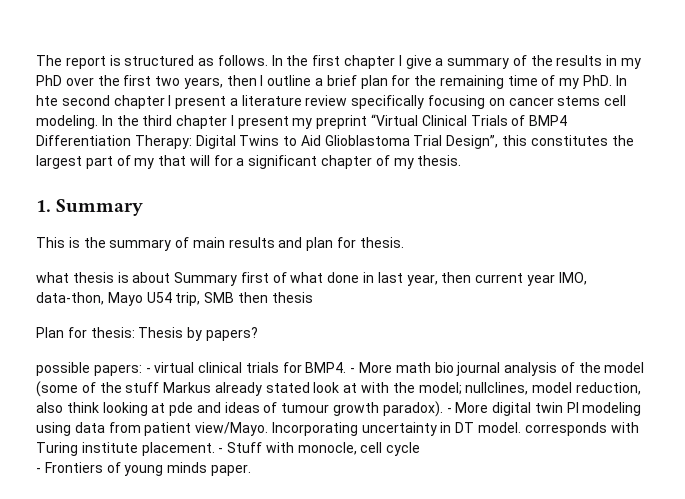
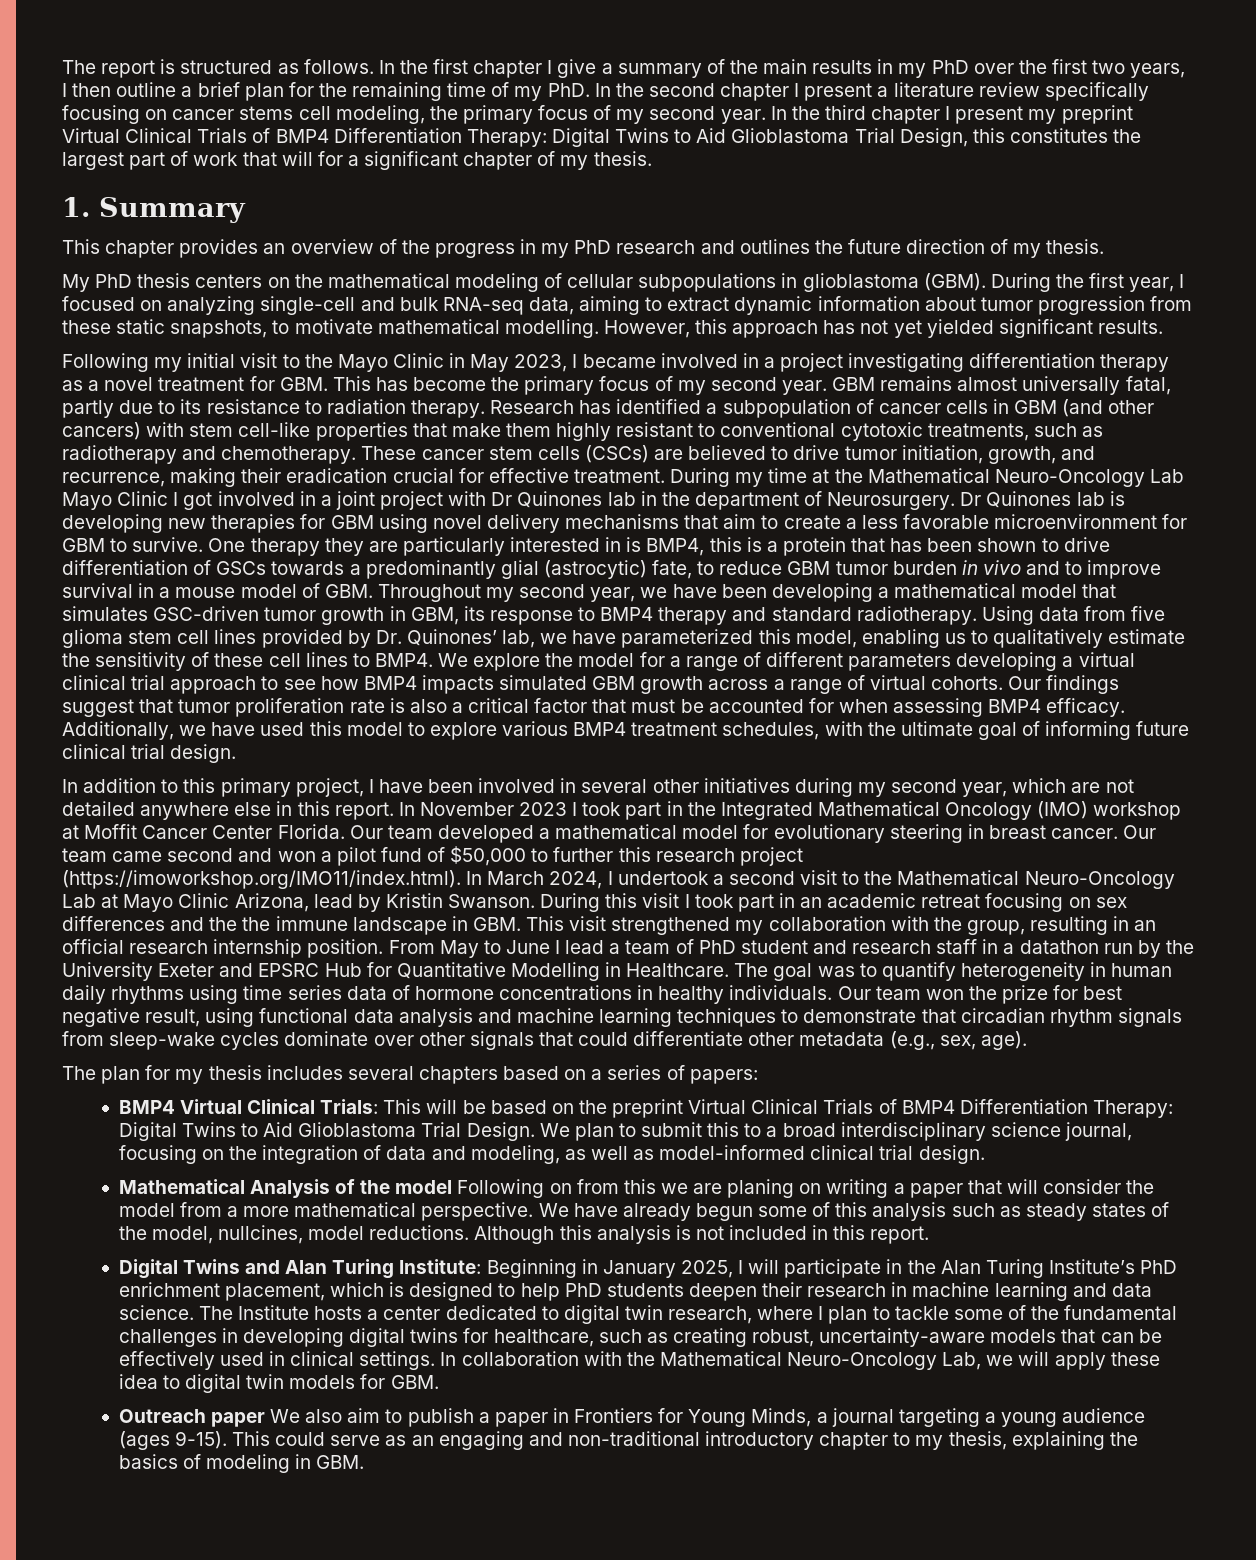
- In the first chapter I give a summary of the results in my PhD over the first two years, then I outline a brief plan for the remaining time of my PhD. In hte second chapter I present a literature review specifically focusing on cancer stems cell modeling.
+ In the first chapter I give a summary of the main results in my PhD over the first two years, I then outline a brief plan for the remaining time of my PhD. In the second chapter I present a literature review specifically focusing on cancer stems cell modeling, the primary focus of my second year.
- In the third chapter I present my preprint “Virtual Clinical Trials of BMP4 Differentiation Therapy: Digital Twins to Aid Glioblastoma Trial Design”, this constitutes the largest part of my that will for a significant chapter of my thesis.
+ In the third chapter I present my preprint Virtual Clinical Trials of BMP4 Differentiation Therapy: Digital Twins to Aid Glioblastoma Trial Design, this constitutes the largest part of work that will for a significant chapter of my thesis.
- This is the summary of main results and plan for thesis.
- what thesis is about Summary first of what done in last year, then current year IMO, data-thon, Mayo U54 trip, SMB then thesis
- Plan for thesis: Thesis by papers?
- possible papers: - virtual clinical trials for BMP4. - More math bio journal analysis of the model (some of the stuff Markus already stated look at with the model; nullclines, model reduction, also think looking at pde and ideas of tumour growth paradox). - More digital twin PI modeling using data from patient view/Mayo. Incorporating uncertainty in DT model. corresponds with Turing institute placement. - Stuff with monocle, cell cycle
- - Frontiers of young minds paper.
+ This chapter provides an overview of the progress in my PhD research and outlines the future direction of my thesis.
+ My PhD thesis centers on the mathematical modeling of cellular subpopulations in glioblastoma (GBM). During the first year, I focused on analyzing single-cell and bulk RNA-seq data, aiming to extract dynamic information about tumor progression from these static snapshots, to motivate mathematical modelling. However, this approach has not yet yielded significant results.
+ Following my initial visit to the Mayo Clinic in May 2023, I became involved in a project investigating differentiation therapy as a novel treatment for GBM. This has become the primary focus of my second year. GBM remains almost universally fatal, partly due to its resistance to radiation therapy. Research has identified a subpopulation of cancer cells in GBM (and other cancers) with stem cell-like properties that make them highly resistant to conventional cytotoxic treatments, such as radiotherapy and chemotherapy. These cancer stem cells (CSCs) are believed to drive tumor initiation, growth, and recurrence, making their eradication crucial for effective treatment. During my time at the Mathematical Neuro-Oncology Lab Mayo Clinic I got involved in a joint project with Dr Quinones lab in the department of Neurosurgery. Dr Quinones lab is developing new therapies for GBM using novel delivery mechanisms that aim to create a less favorable microenvironment for GBM to survive. One therapy they are particularly interested in is BMP4, this is a protein that has been shown to drive differentiation of GSCs towards a predominantly glial (astrocytic) fate, to reduce GBM tumor burden in vivo and to improve survival in a mouse model of GBM. Throughout my second year, we have been developing a mathematical model that simulates GSC-driven tumor growth in GBM, its response to BMP4 therapy and standard radiotherapy. Using data from five glioma stem cell lines provided by Dr. Quinones’ lab, we have parameterized this model, enabling us to qualitatively estimate the sensitivity of these cell lines to BMP4. We explore the model for a range of different parameters developing a virtual clinical trial approach to see how BMP4 impacts simulated GBM growth across a range of virtual cohorts. Our findings suggest that tumor proliferation rate is also a critical factor that must be accounted for when assessing BMP4 efficacy. Additionally, we have used this model to explore various BMP4 treatment schedules, with the ultimate goal of informing future clinical trial design.
+ In addition to this primary project, I have been involved in several other initiatives during my second year, which are not detailed anywhere else in this report. In November 2023 I took part in the Integrated Mathematical Oncology (IMO) workshop at Moffit Cancer Center Florida. Our team developed a mathematical model for evolutionary steering in breast cancer. Our team came second and won a pilot fund of $50,000 to further this research project (https://imoworkshop.org/IMO11/index.html). In March 2024, I undertook a second visit to the Mathematical Neuro-Oncology Lab at Mayo Clinic Arizona, lead by Kristin Swanson. During this visit I took part in an academic retreat focusing on sex differences and the the immune landscape in GBM. This visit strengthened my collaboration with the group, resulting in an official research internship position. From May to June I lead a team of PhD student and research staff in a datathon run by the University Exeter and EPSRC Hub for Quantitative Modelling in Healthcare. The goal was to quantify heterogeneity in human daily rhythms using time series data of hormone concentrations in healthy individuals. Our team won the prize for best negative result, using functional data analysis and machine learning techniques to demonstrate that circadian rhythm signals from sleep-wake cycles dominate over other signals that could differentiate other metadata (e.g., sex, age).
+ The plan for my thesis includes several chapters based on a series of papers:
+ BMP4 Virtual Clinical Trials: This will be based on the preprint Virtual Clinical Trials of BMP4 Differentiation Therapy: Digital Twins to Aid Glioblastoma Trial Design. We plan to submit this to a broad interdisciplinary science journal, focusing on the integration of data and modeling, as well as model-informed clinical trial design.
+ Mathematical Analysis of the model Following on from this we are planing on writing a paper that will consider the model from a more mathematical perspective. We have already begun some of this analysis such as steady states of the model, nullcines, model reductions. Although this analysis is not included in this report.
+ Digital Twins and Alan Turing Institute: Beginning in January 2025, I will participate in the Alan Turing Institute’s PhD enrichment placement, which is designed to help PhD students deepen their research in machine learning and data science. The Institute hosts a center dedicated to digital twin research, where I plan to tackle some of the fundamental challenges in developing digital twins for healthcare, such as creating robust, uncertainty-aware models that can be effectively used in clinical settings. In collaboration with the Mathematical Neuro-Oncology Lab, we will apply these idea to digital twin models for GBM.
+ Outreach paper We also aim to publish a paper in Frontiers for Young Minds, a journal targeting a young audience (ages 9-15). This could serve as an engaging and non-traditional introductory chapter to my thesis, explaining the basics of modeling in GBM.

